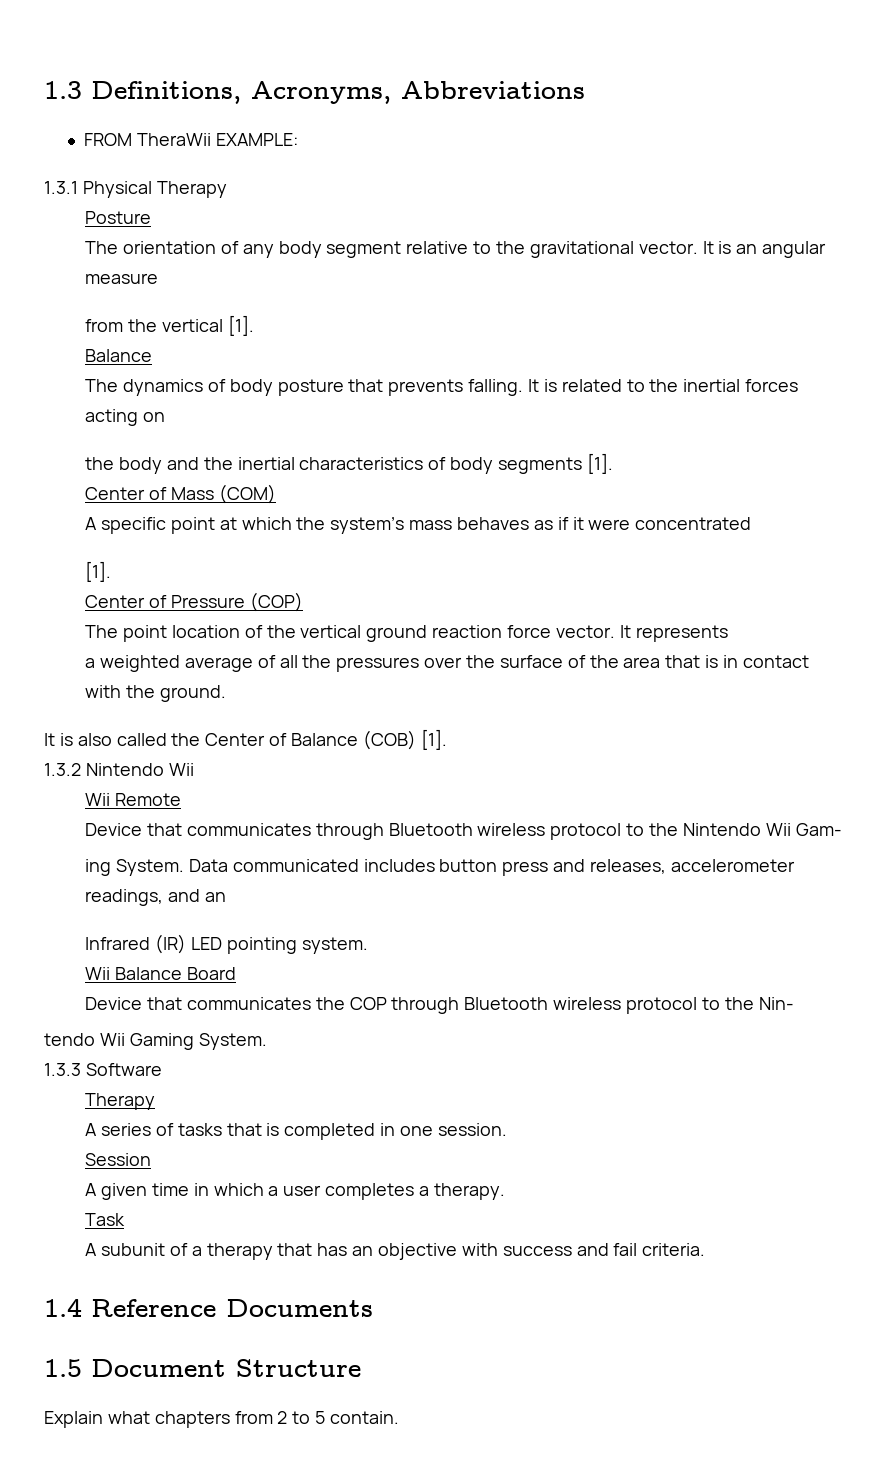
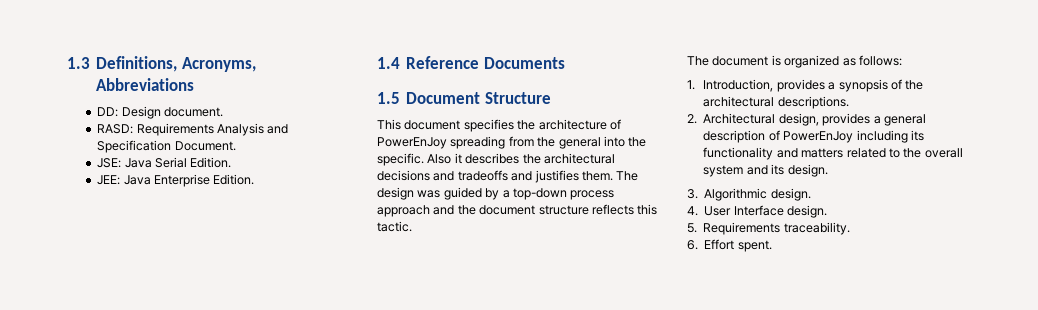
- FROM TheraWii EXAMPLE:
- 1.3.1 Physical Therapy
- Posture
- The orientation of any body segment relative to the gravitational vector. It is an angular measure
- from the vertical [1].
- Balance
- The dynamics of body posture that prevents falling. It is related to the inertial forces acting on
- the body and the inertial characteristics of body segments [1].
- Center of Mass (COM)
- A specific point at which the system’s mass behaves as if it were concentrated
- [1].
- Center of Pressure (COP)
- The point location of the vertical ground reaction force vector. It represents
- a weighted average of all the pressures over the surface of the area that is in contact with the ground.
- It is also called the Center of Balance (COB) [1].
- 1.3.2 Nintendo Wii
- Wii Remote
- Device that communicates through Bluetooth wireless protocol to the Nintendo Wii Gam-
- ing System. Data communicated includes button press and releases, accelerometer readings, and an
- Infrared (IR) LED pointing system.
- Wii Balance Board
- Device that communicates the COP through Bluetooth wireless protocol to the Nin-
- tendo Wii Gaming System.
- 1.3.3 Software
- Therapy
- A series of tasks that is completed in one session.
- Session
- A given time in which a user completes a therapy.
- Task
- A subunit of a therapy that has an objective with success and fail criteria.
+ DD: Design document.
+ RASD: Requirements Analysis and Specification Document.
+ JSE: Java Serial Edition.
+ JEE: Java Enterprise Edition.
- Explain what chapters from 2 to 5 contain.
+ This document specifies the architecture of PowerEnJoy spreading from the general into the specific. Also it describes the architectural decisions and tradeoffs and justifies them. The design was guided by a top-down process approach and the document structure reflects this tactic.
+ The document is organized as follows:
+ 1. Introduction, provides a synopsis of the architectural descriptions.
+ 2. Architectural design, provides a general description of PowerEnJoy including its functionality and matters related to the overall system and its design.
+ 3. Algorithmic design.
+ 4. User Interface design.
+ 5. Requirements traceability.
+ 6. Effort spent.

